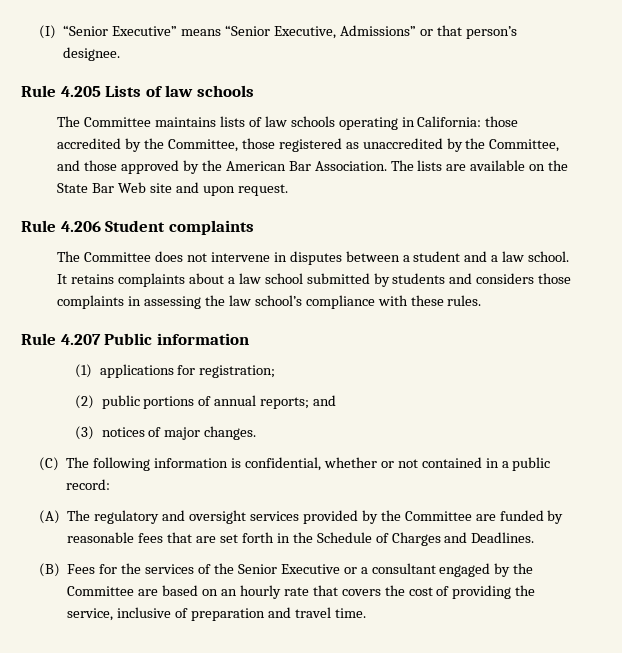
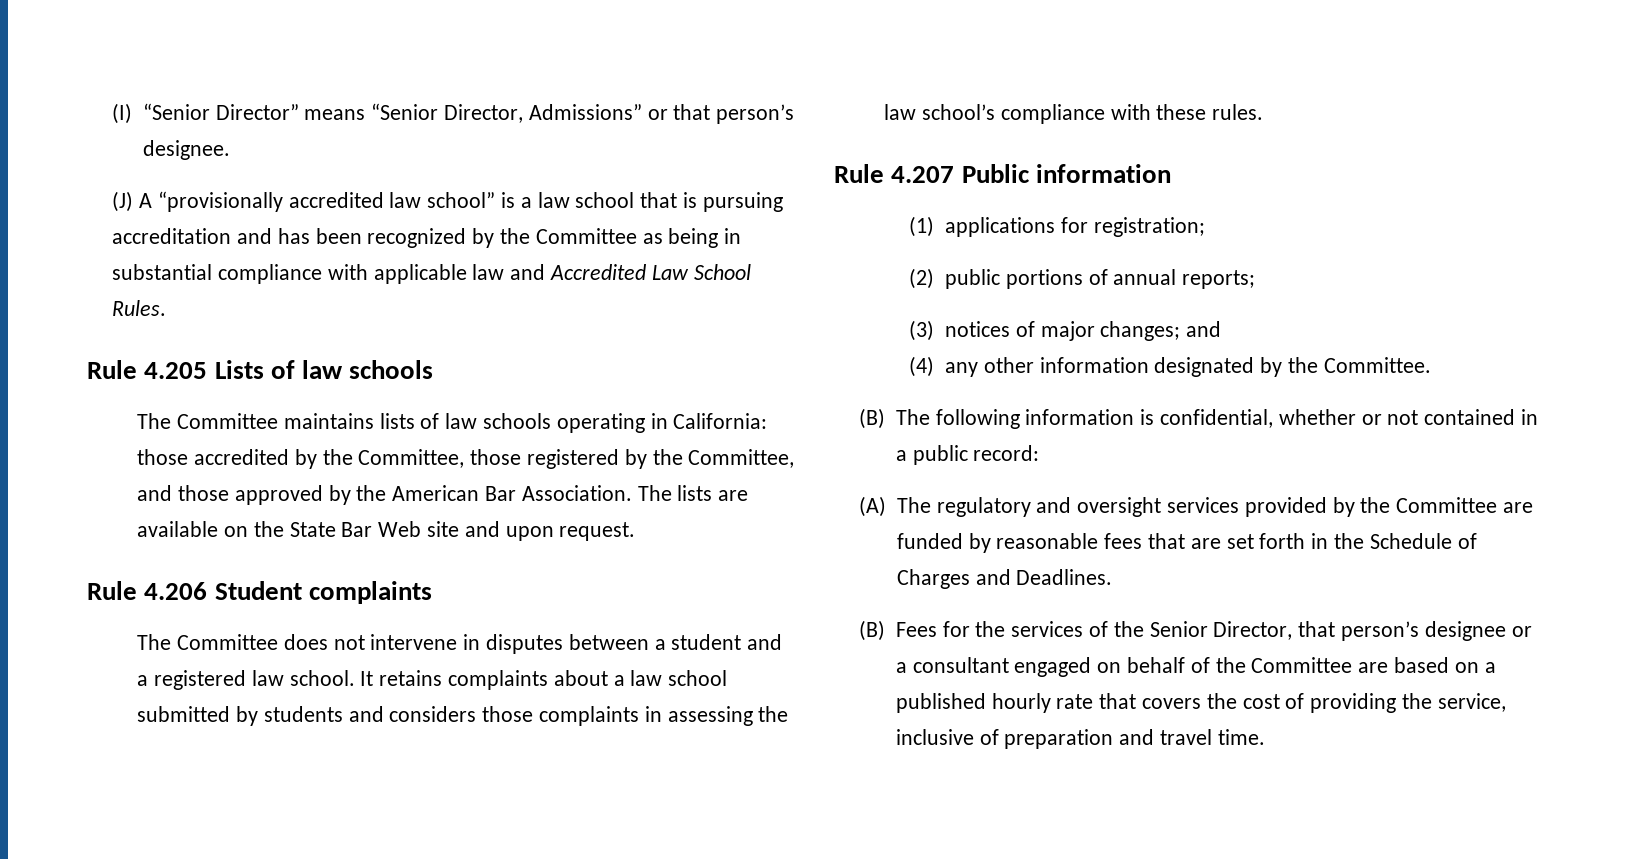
- (I) “Senior Executive” means “Senior Executive, Admissions” or that person’s designee.
+ (I) “Senior Director” means “Senior Director, Admissions” or that person’s designee.
+ (J) A “provisionally accredited law school” is a law school that is pursuing accreditation and has been recognized by the Committee as being in substantial compliance with applicable law and Accredited Law School Rules.
- The Committee maintains lists of law schools operating in California: those accredited by the Committee, those registered as unaccredited by the Committee, and those approved by the American Bar Association.
+ The Committee maintains lists of law schools operating in California: those accredited by the Committee, those registered by the Committee, and those approved by the American Bar Association.
- The Committee does not intervene in disputes between a student and a law school.
+ The Committee does not intervene in disputes between a student and a registered law school.
- (2) public portions of annual reports; and
+ (2) public portions of annual reports;
- (3) notices of major changes.
- (C) The following information is confidential, whether or not contained in a public record:
+ (3) notices of major changes; and
+ (4) any other information designated by the Committee.
+ (B) The following information is confidential, whether or not contained in a public record:
- (B) Fees for the services of the Senior Executive or a consultant engaged by the Committee are based on an hourly rate that covers the cost of providing the service, inclusive of preparation and travel time.
+ (B) Fees for the services of the Senior Director, that person’s designee or a consultant engaged on behalf of the Committee are based on a published hourly rate that covers the cost of providing the service, inclusive of preparation and travel time.

